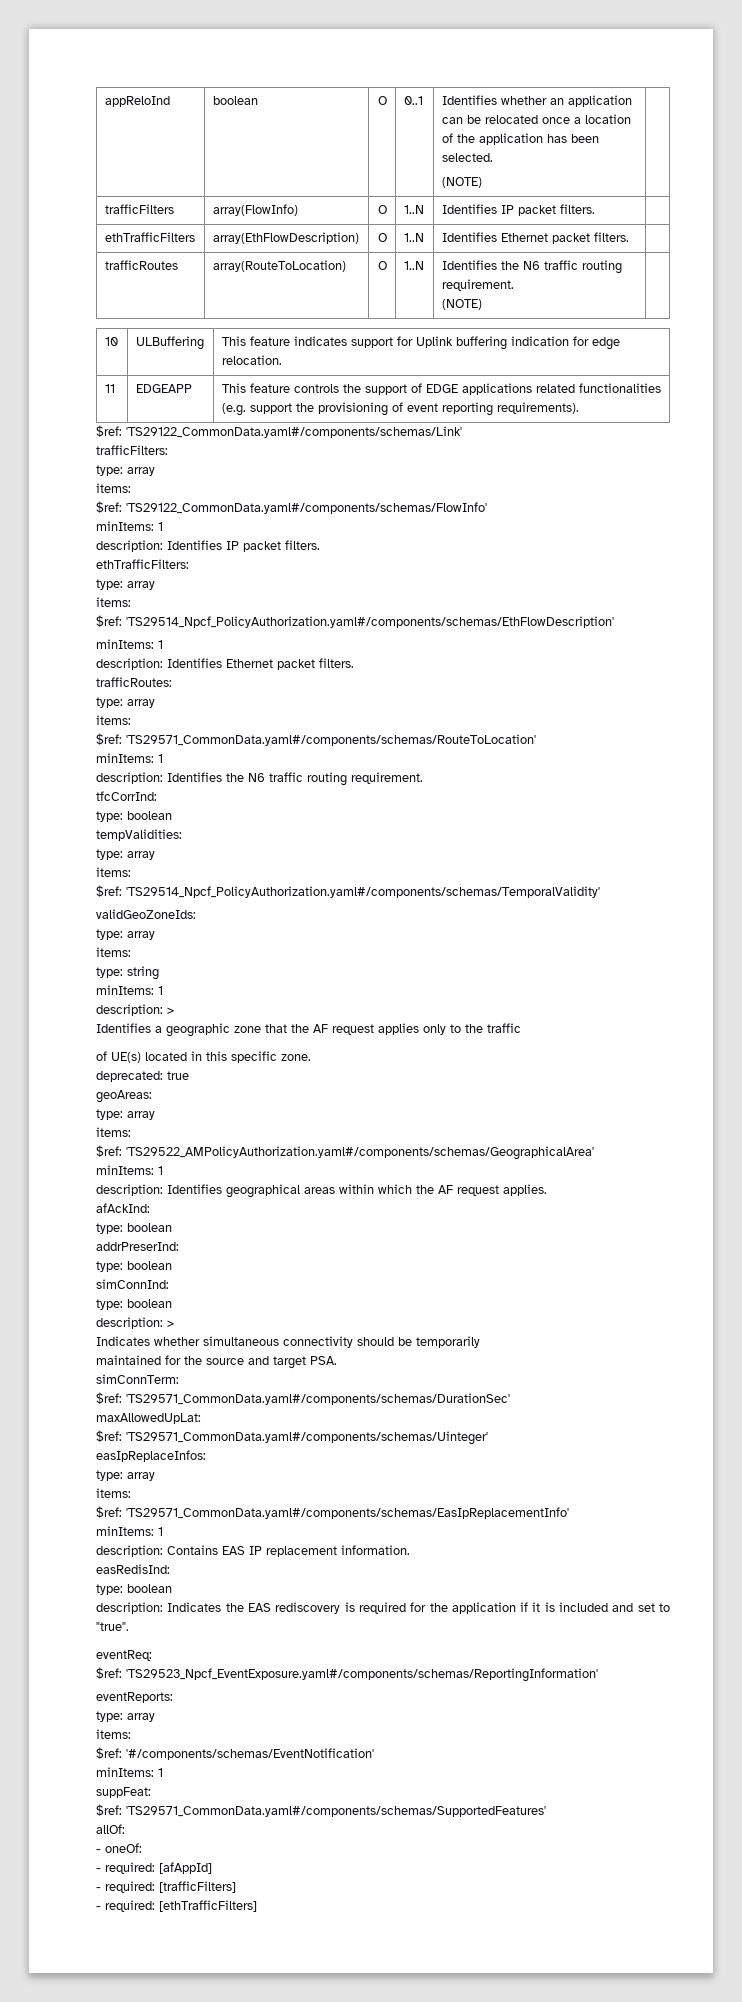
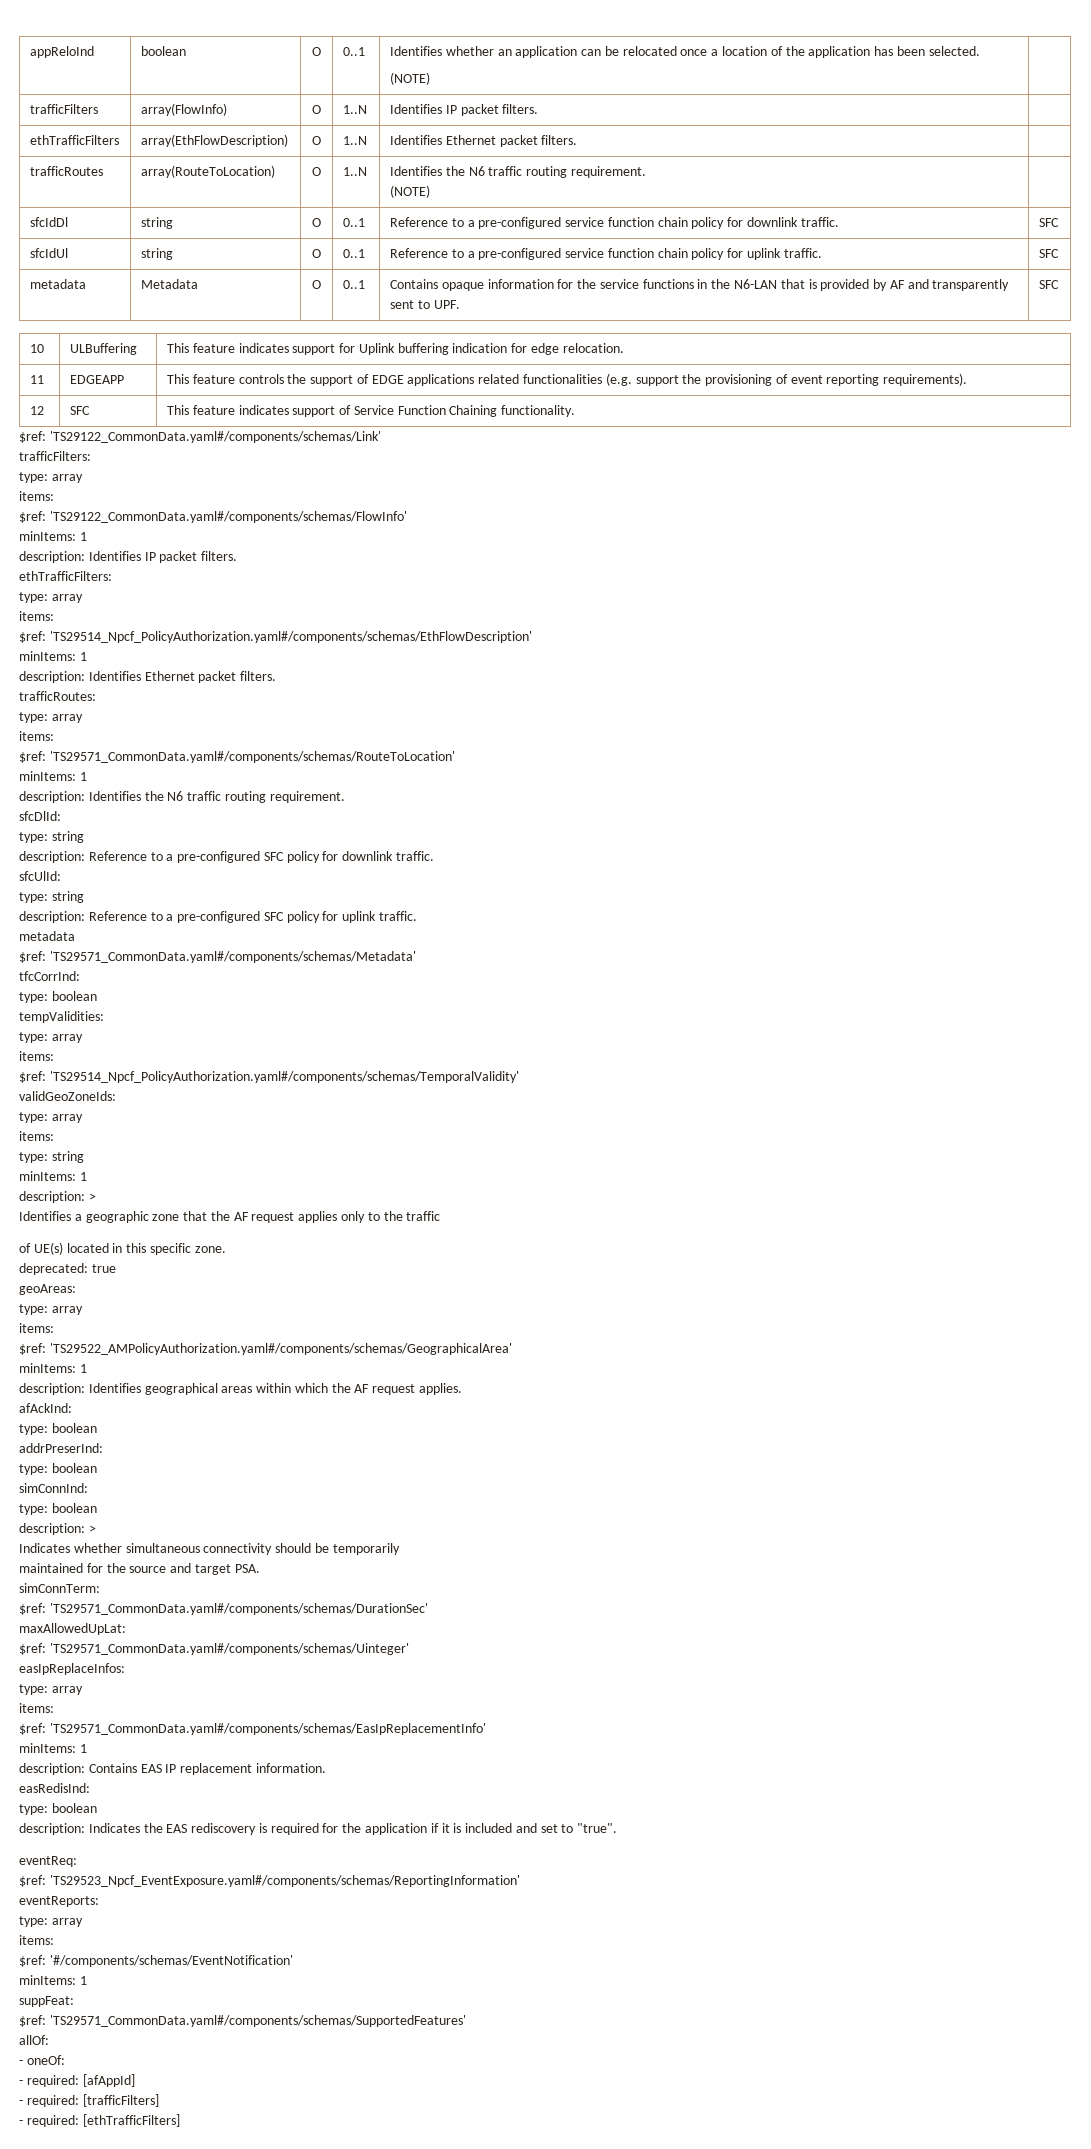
+ sfcIdDl | string | O | 0..1 | Reference to a pre-configured service function chain policy for downlink traffic. | SFC
+ sfcIdUl | string | O | 0..1 | Reference to a pre-configured service function chain policy for uplink traffic. | SFC
+ metadata | Metadata | O | 0..1 | Contains opaque information for the service functions in the N6-LAN that is provided by AF and transparently sent to UPF. | SFC
+ 12 | SFC | This feature indicates support of Service Function Chaining functionality.
+ sfcDlId:
+ type: string
+ description: Reference to a pre-configured SFC policy for downlink traffic.
+ sfcUlId:
+ type: string
+ description: Reference to a pre-configured SFC policy for uplink traffic.
+ metadata
+ $ref: 'TS29571_CommonData.yaml#/components/schemas/Metadata'

